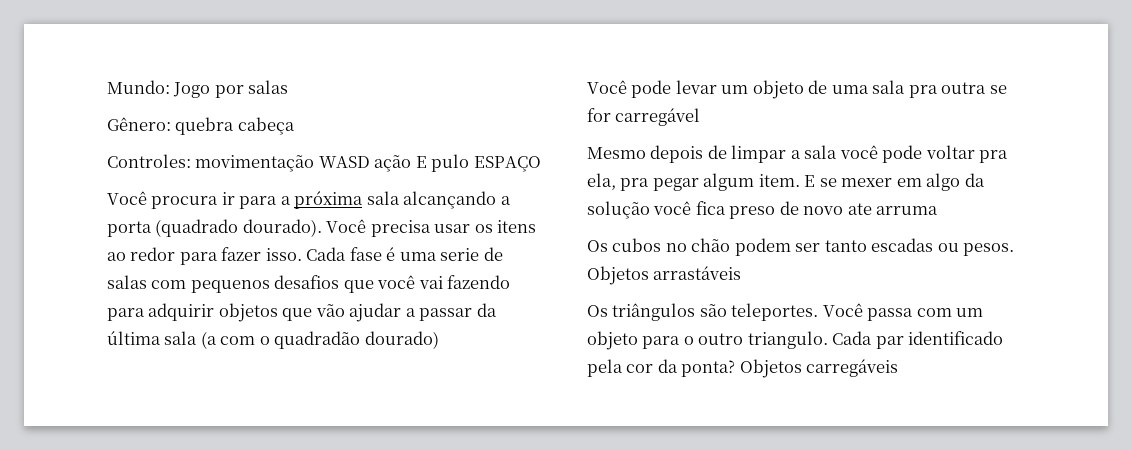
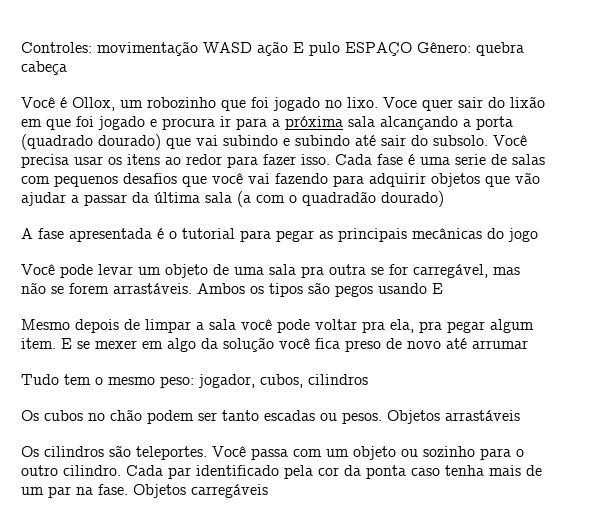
- Mundo: Jogo por salas
- Gênero: quebra cabeça
- Controles: movimentação WASD ação E pulo ESPAÇO
- Você procura ir para a próxima sala alcançando a porta (quadrado dourado).
+ Controles: movimentação WASD ação E pulo ESPAÇO Gênero: quebra cabeça
+ Você é Ollox, um robozinho que foi jogado no lixo. Voce quer sair do lixão em que foi jogado e procura ir para a próxima sala alcançando a porta (quadrado dourado) que vai subindo e subindo até sair do subsolo.
+ A fase apresentada é o tutorial para pegar as principais mecânicas do jogo
- Você pode levar um objeto de uma sala pra outra se for carregável
+ Você pode levar um objeto de uma sala pra outra se for carregável, mas não se forem arrastáveis. Ambos os tipos são pegos usando E
- E se mexer em algo da solução você fica preso de novo ate arruma
+ E se mexer em algo da solução você fica preso de novo até arrumar
+ Tudo tem o mesmo peso: jogador, cubos, cilindros
- Os triângulos são teleportes.
+ Os cilindros são teleportes.
- Você passa com um objeto para o outro triangulo.
+ Você passa com um objeto ou sozinho para o outro cilindro.
- Cada par identificado pela cor da ponta?
+ Cada par identificado pela cor da ponta caso tenha mais de um par na fase.

